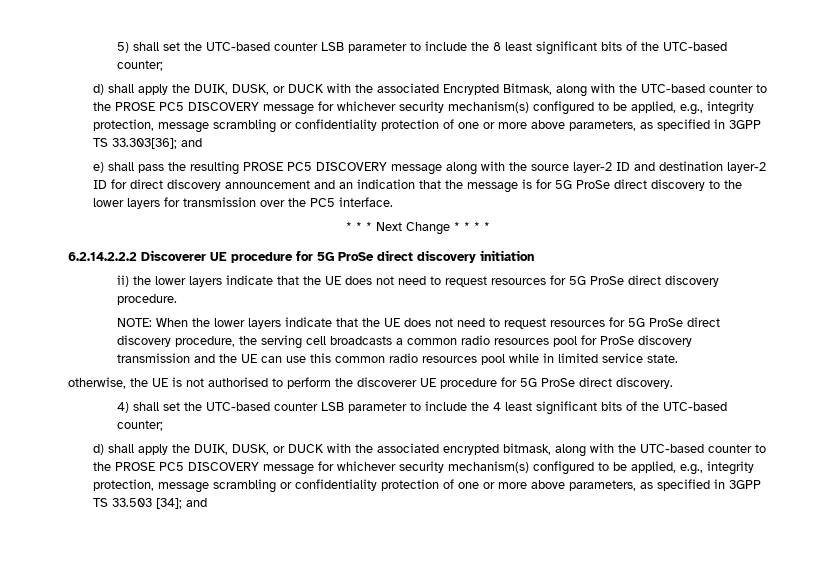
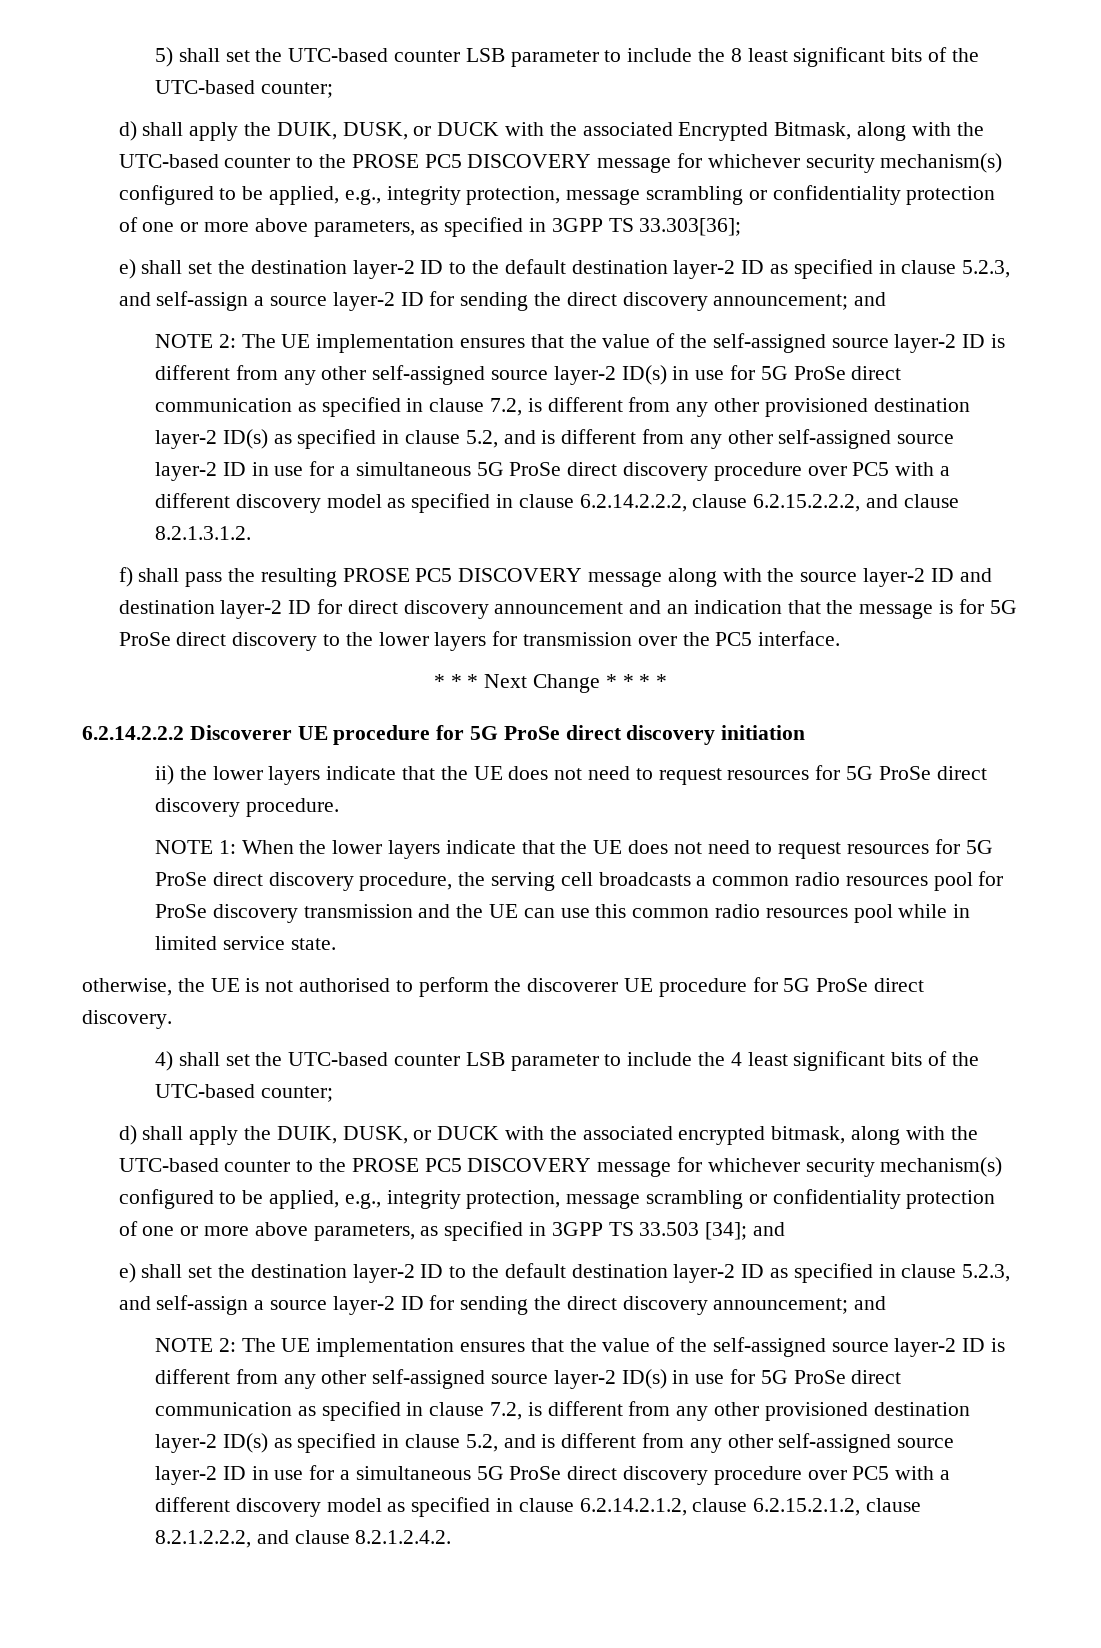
- d) shall apply the DUIK, DUSK, or DUCK with the associated Encrypted Bitmask, along with the UTC-based counter to the PROSE PC5 DISCOVERY message for whichever security mechanism(s) configured to be applied, e.g., integrity protection, message scrambling or confidentiality protection of one or more above parameters, as specified in 3GPP TS 33.303[36]; and
- e) shall pass the resulting PROSE PC5 DISCOVERY message along with the source layer-2 ID and destination layer-2 ID for direct discovery announcement and an indication that the message is for 5G ProSe direct discovery to the lower layers for transmission over the PC5 interface.
+ d) shall apply the DUIK, DUSK, or DUCK with the associated Encrypted Bitmask, along with the UTC-based counter to the PROSE PC5 DISCOVERY message for whichever security mechanism(s) configured to be applied, e.g., integrity protection, message scrambling or confidentiality protection of one or more above parameters, as specified in 3GPP TS 33.303[36];
+ e) shall set the destination layer-2 ID to the default destination layer-2 ID as specified in clause 5.2.3, and self-assign a source layer-2 ID for sending the direct discovery announcement; and
+ NOTE 2: The UE implementation ensures that the value of the self-assigned source layer-2 ID is different from any other self-assigned source layer-2 ID(s) in use for 5G ProSe direct communication as specified in clause 7.2, is different from any other provisioned destination layer-2 ID(s) as specified in clause 5.2, and is different from any other self-assigned source layer-2 ID in use for a simultaneous 5G ProSe direct discovery procedure over PC5 with a different discovery model as specified in clause 6.2.14.2.2.2, clause 6.2.15.2.2.2, and clause 8.2.1.3.1.2.
+ f) shall pass the resulting PROSE PC5 DISCOVERY message along with the source layer-2 ID and destination layer-2 ID for direct discovery announcement and an indication that the message is for 5G ProSe direct discovery to the lower layers for transmission over the PC5 interface.
- NOTE: When the lower layers indicate that the UE does not need to request resources for 5G ProSe direct discovery procedure, the serving cell broadcasts a common radio resources pool for ProSe discovery transmission and the UE can use this common radio resources pool while in limited service state.
+ NOTE 1: When the lower layers indicate that the UE does not need to request resources for 5G ProSe direct discovery procedure, the serving cell broadcasts a common radio resources pool for ProSe discovery transmission and the UE can use this common radio resources pool while in limited service state.
  d) shall apply the DUIK, DUSK, or DUCK with the associated encrypted bitmask, along with the UTC-based counter to the PROSE PC5 DISCOVERY message for whichever security mechanism(s) configured to be applied, e.g., integrity protection, message scrambling or confidentiality protection of one or more above parameters, as specified in 3GPP TS 33.503 [34]; and
+ e) shall set the destination layer-2 ID to the default destination layer-2 ID as specified in clause 5.2.3, and self-assign a source layer-2 ID for sending the direct discovery announcement; and
+ NOTE 2: The UE implementation ensures that the value of the self-assigned source layer-2 ID is different from any other self-assigned source layer-2 ID(s) in use for 5G ProSe direct communication as specified in clause 7.2, is different from any other provisioned destination layer-2 ID(s) as specified in clause 5.2, and is different from any other self-assigned source layer-2 ID in use for a simultaneous 5G ProSe direct discovery procedure over PC5 with a different discovery model as specified in clause 6.2.14.2.1.2, clause 6.2.15.2.1.2, clause 8.2.1.2.2.2, and clause 8.2.1.2.4.2.

